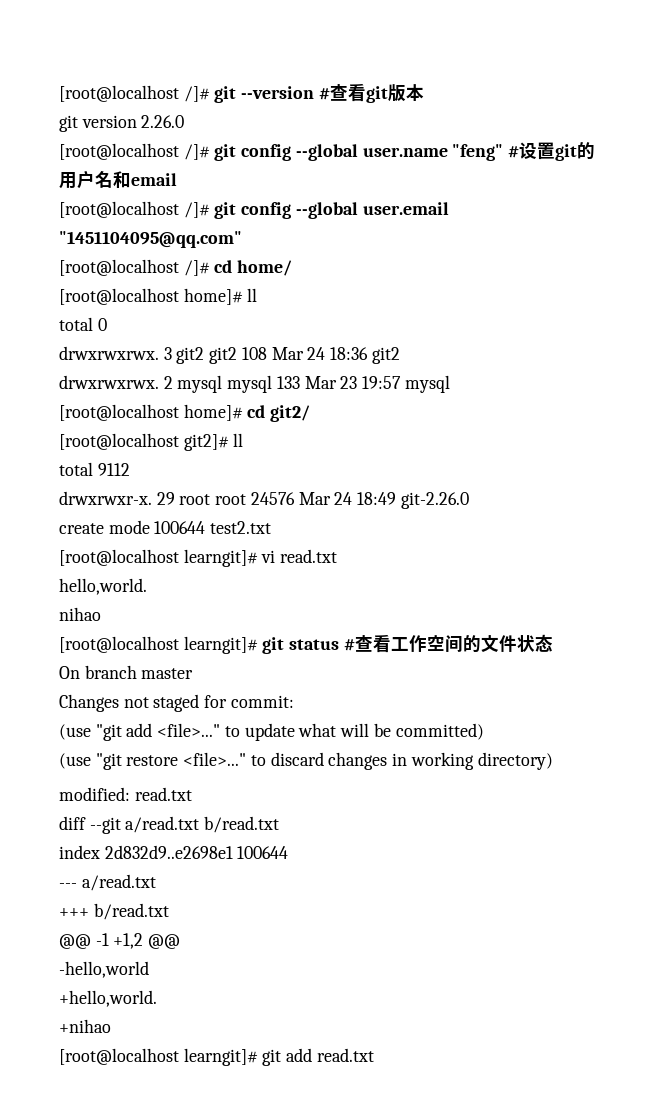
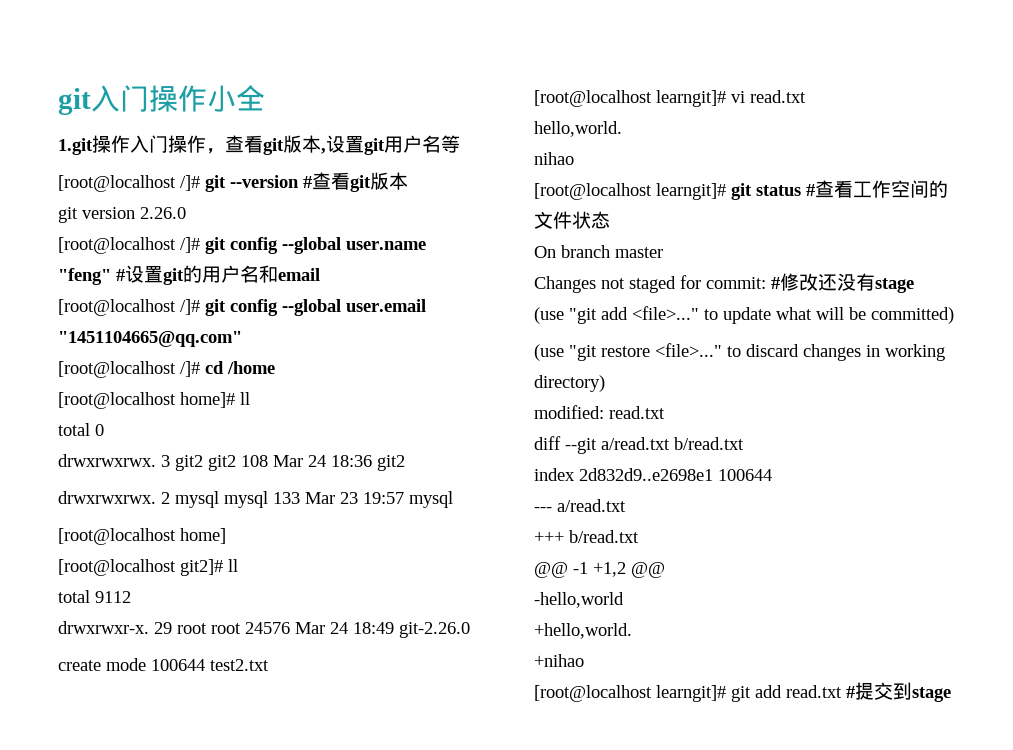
+ git入门操作小全
+ 1.git操作入门操作，查看git版本,设置git用户名等
- [root@localhost /]# git config --global user.email "1451104095@qq.com"
+ [root@localhost /]# git config --global user.email "1451104665@qq.com"
- [root@localhost /]# cd home/
+ [root@localhost /]# cd /home
- [root@localhost home]# cd git2/
+ [root@localhost home]
- Changes not staged for commit:
+ Changes not staged for commit: #修改还没有stage
- [root@localhost learngit]# git add read.txt
+ [root@localhost learngit]# git add read.txt #提交到stage

